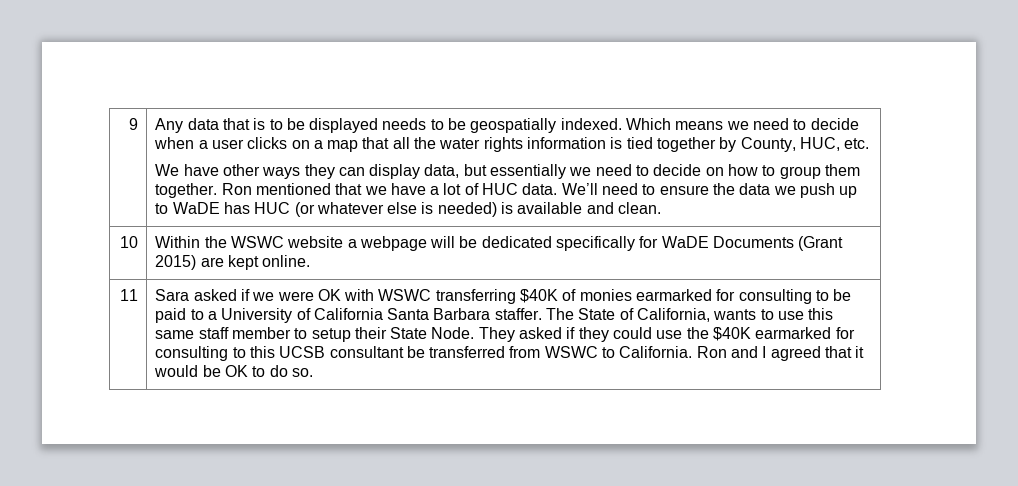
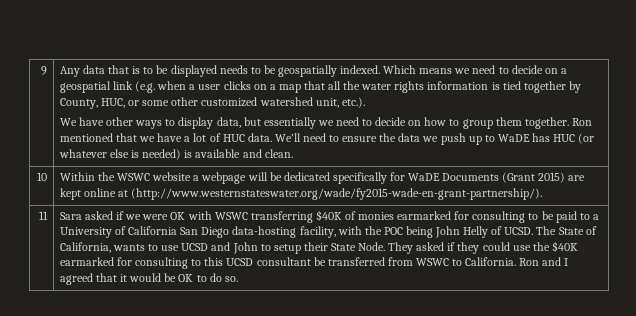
- Which means we need to decide when a user clicks on a map that all the water rights information is tied together by County, HUC, etc.
+ Which means we need to decide on a geospatial link (e.g. when a user clicks on a map that all the water rights information is tied together by County, HUC, or some other customized watershed unit, etc.).
- We have other ways they can display data, but essentially we need to decide on how to group them together.
+ We have other ways to display data, but essentially we need to decide on how to group them together.
- 10 | Within the WSWC website a webpage will be dedicated specifically for WaDE Documents (Grant 2015) are kept online.
+ 10 | Within the WSWC website a webpage will be dedicated specifically for WaDE Documents (Grant 2015) are kept online at (http://www.westernstateswater.org/wade/fy2015-wade-en-grant-partnership/).
- Sara asked if we were OK with WSWC transferring $40K of monies earmarked for consulting to be paid to a University of California Santa Barbara staffer.
+ Sara asked if we were OK with WSWC transferring $40K of monies earmarked for consulting to be paid to a University of California San Diego data-hosting facility, with the POC being John Helly of UCSD.
- The State of California, wants to use this same staff member to setup their State Node.
+ The State of California, wants to use UCSD and John to setup their State Node.
- They asked if they could use the $40K earmarked for consulting to this UCSB consultant be transferred from WSWC to California.
+ They asked if they could use the $40K earmarked for consulting to this UCSD consultant be transferred from WSWC to California.

